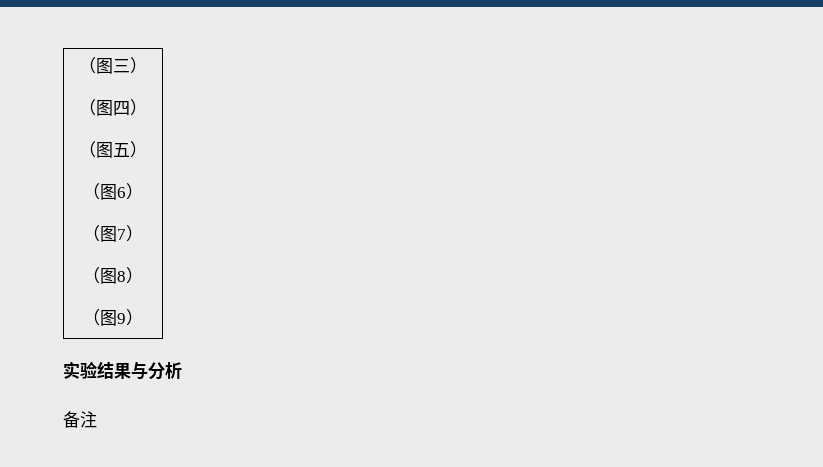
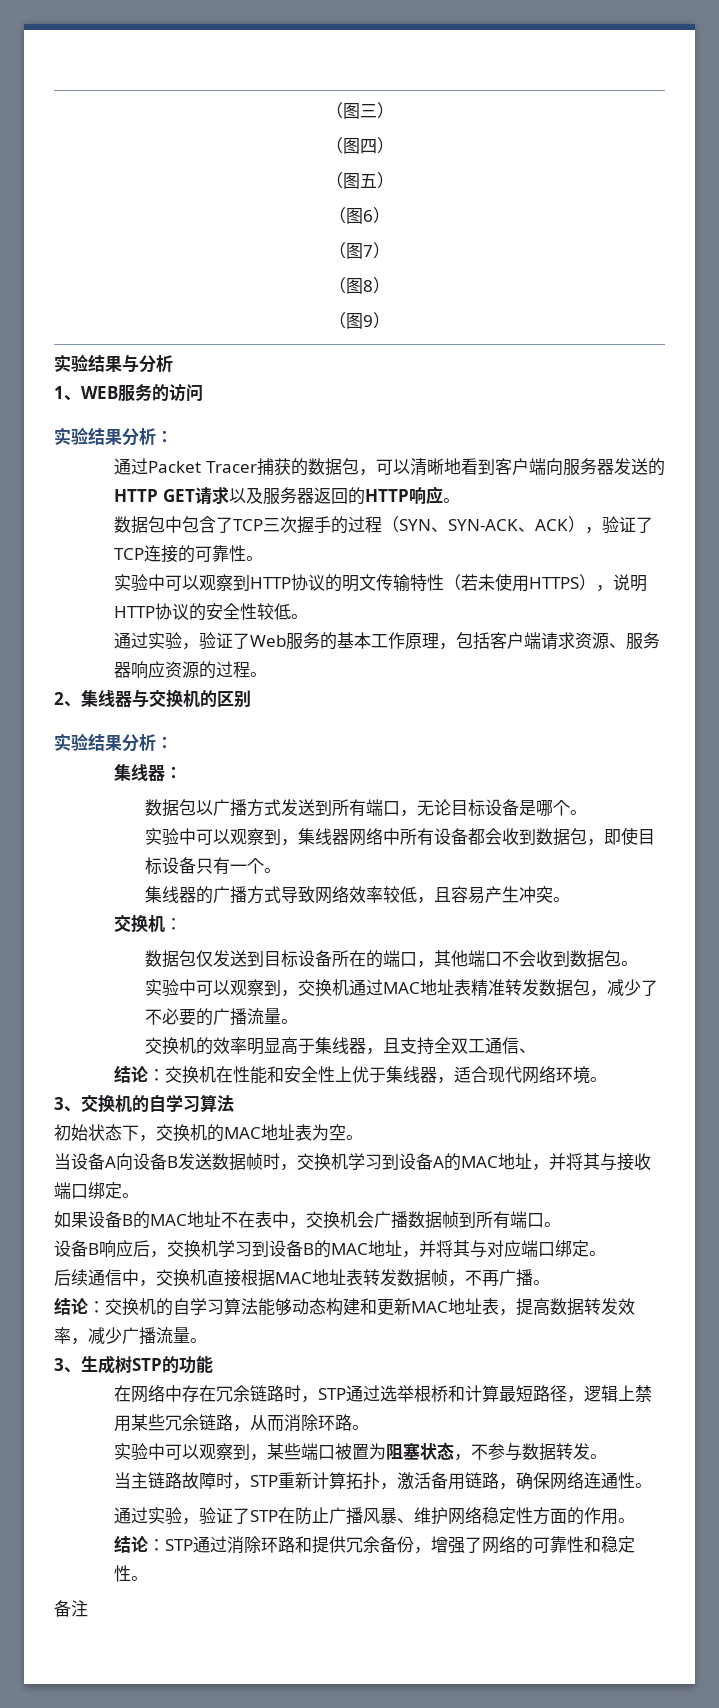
+ 1、WEB服务的访问
+ 实验结果分析：
+ 通过Packet Tracer捕获的数据包，可以清晰地看到客户端向服务器发送的HTTP GET请求以及服务器返回的HTTP响应。
+ 数据包中包含了TCP三次握手的过程（SYN、SYN-ACK、ACK），验证了TCP连接的可靠性。
+ 实验中可以观察到HTTP协议的明文传输特性（若未使用HTTPS），说明HTTP协议的安全性较低。
+ 通过实验，验证了Web服务的基本工作原理，包括客户端请求资源、服务器响应资源的过程。
+ 2、集线器与交换机的区别
+ 实验结果分析：
+ 集线器：
+ 数据包以广播方式发送到所有端口，无论目标设备是哪个。
+ 实验中可以观察到，集线器网络中所有设备都会收到数据包，即使目标设备只有一个。
+ 集线器的广播方式导致网络效率较低，且容易产生冲突。
+ 交换机：
+ 数据包仅发送到目标设备所在的端口，其他端口不会收到数据包。
+ 实验中可以观察到，交换机通过MAC地址表精准转发数据包，减少了不必要的广播流量。
+ 交换机的效率明显高于集线器，且支持全双工通信、
+ 结论：交换机在性能和安全性上优于集线器，适合现代网络环境。
+ 3、交换机的自学习算法
+ 初始状态下，交换机的MAC地址表为空。
+ 当设备A向设备B发送数据帧时，交换机学习到设备A的MAC地址，并将其与接收端口绑定。
+ 如果设备B的MAC地址不在表中，交换机会广播数据帧到所有端口。
+ 设备B响应后，交换机学习到设备B的MAC地址，并将其与对应端口绑定。
+ 后续通信中，交换机直接根据MAC地址表转发数据帧，不再广播。
+ 结论：交换机的自学习算法能够动态构建和更新MAC地址表，提高数据转发效率，减少广播流量。
+ 3、生成树STP的功能
+ 在网络中存在冗余链路时，STP通过选举根桥和计算最短路径，逻辑上禁用某些冗余链路，从而消除环路。
+ 实验中可以观察到，某些端口被置为阻塞状态，不参与数据转发。
+ 当主链路故障时，STP重新计算拓扑，激活备用链路，确保网络连通性。
+ 通过实验，验证了STP在防止广播风暴、维护网络稳定性方面的作用。
+ 结论：STP通过消除环路和提供冗余备份，增强了网络的可靠性和稳定性。

